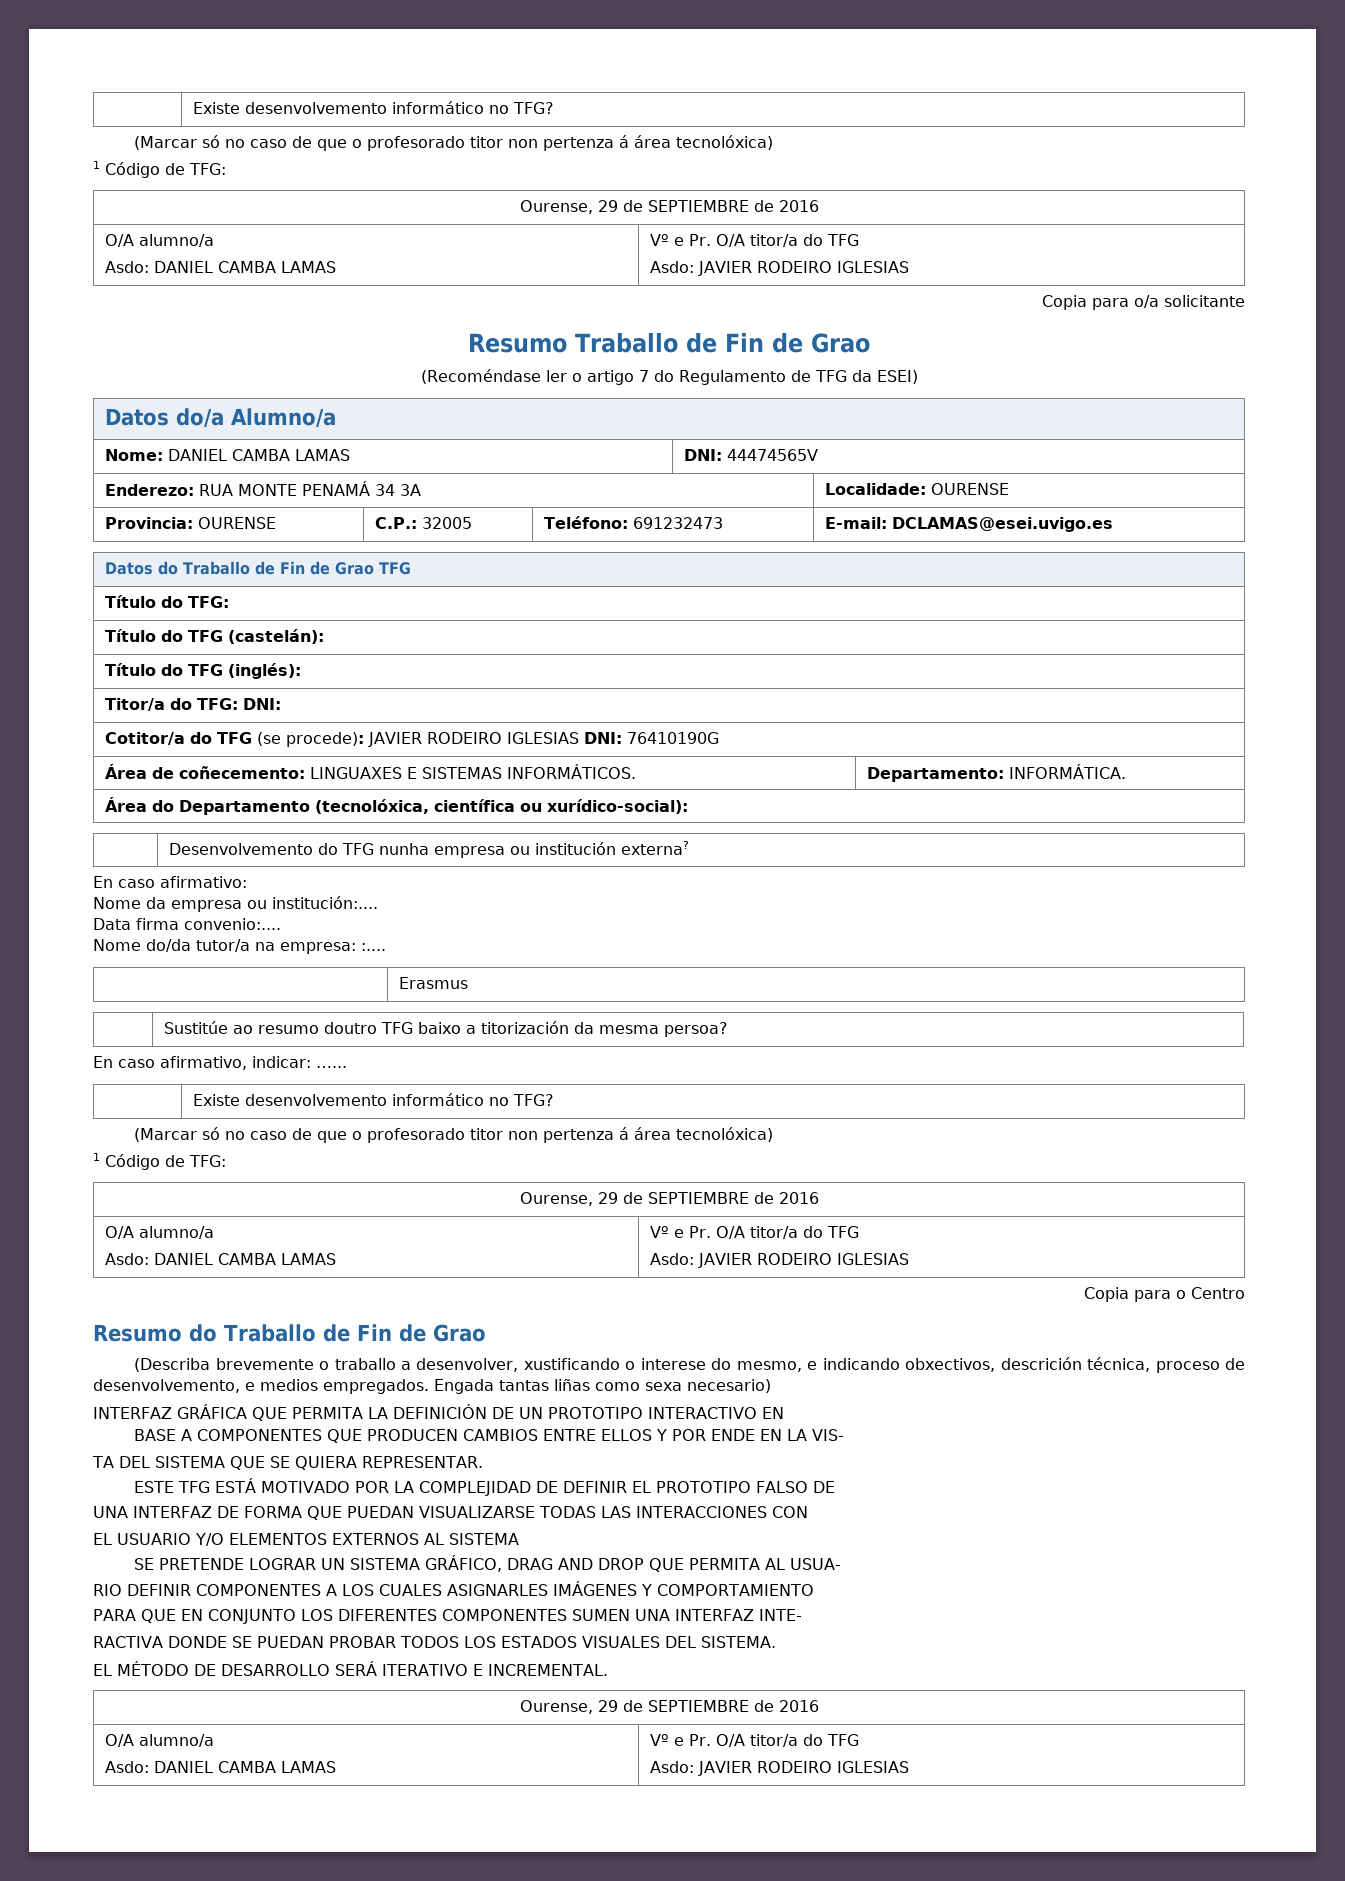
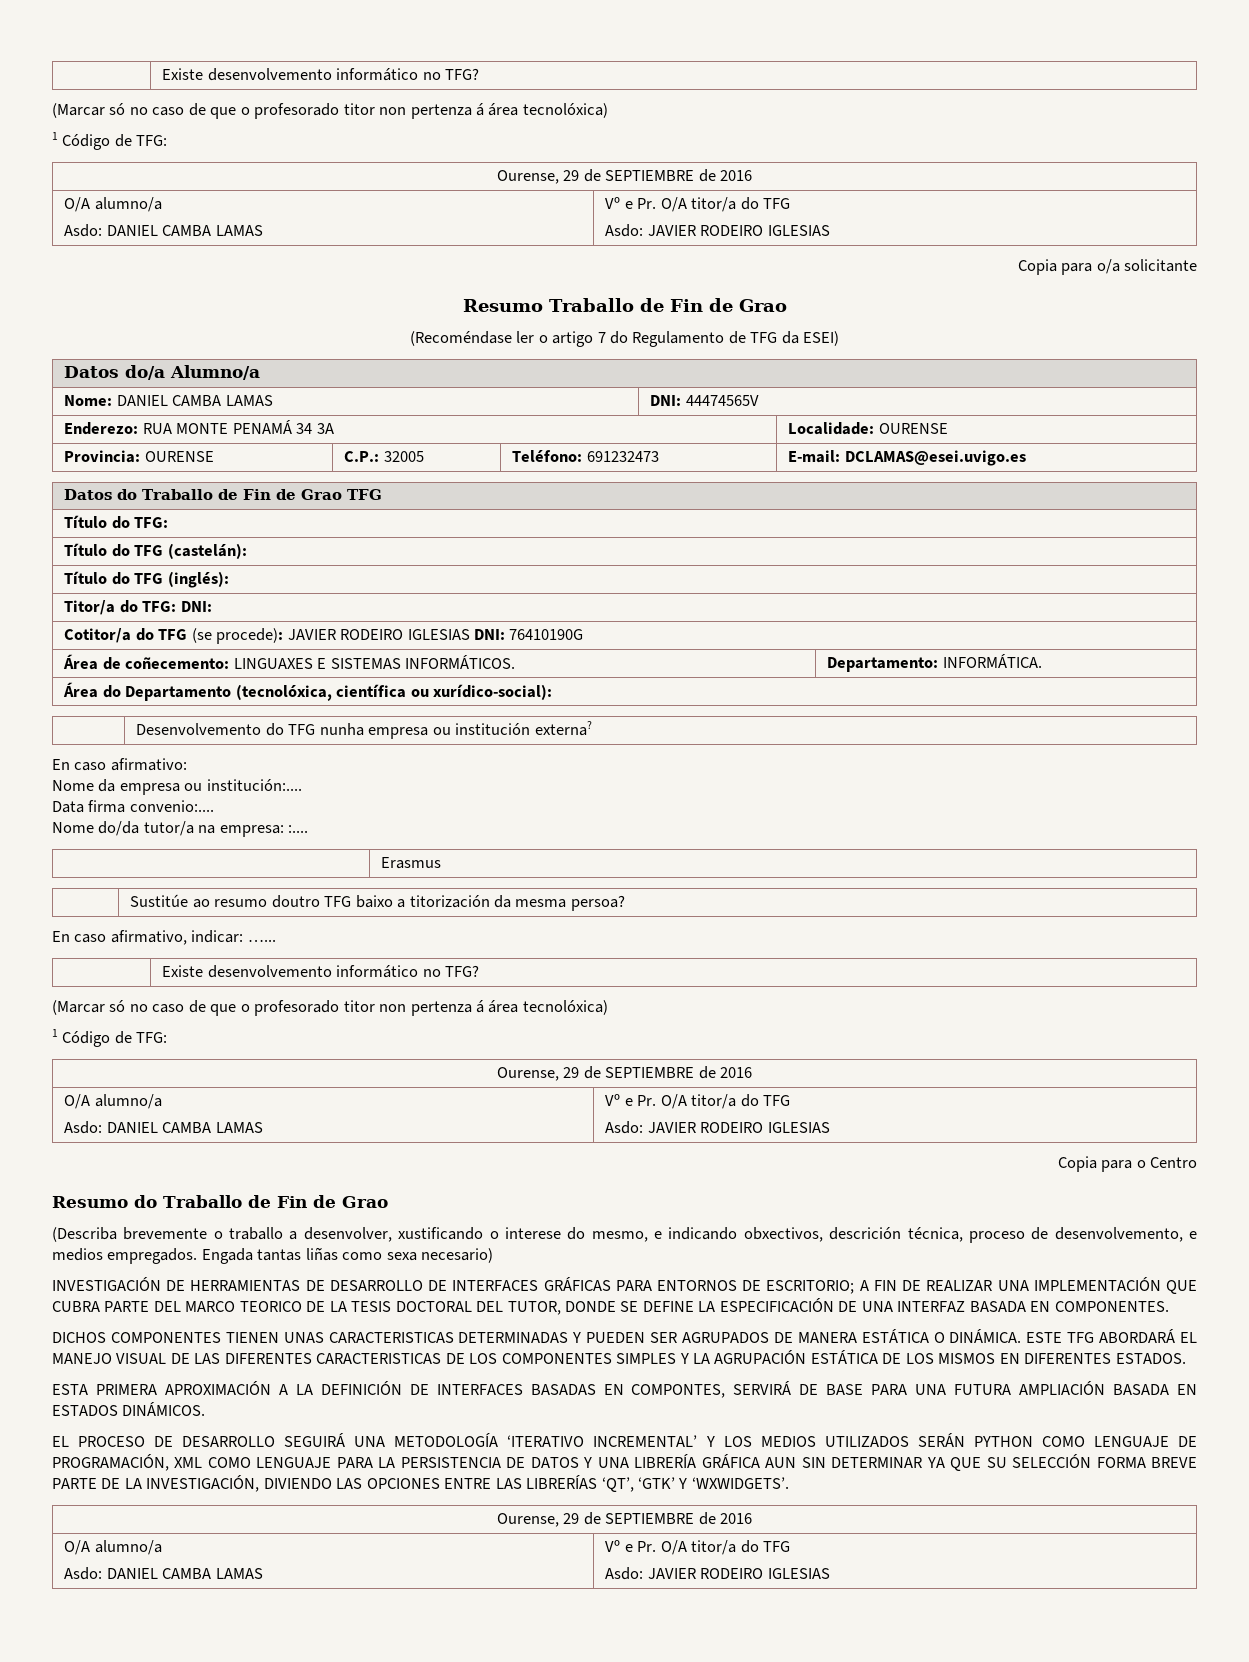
- INTERFAZ GRÁFICA QUE PERMITA LA DEFINICIÓN DE UN PROTOTIPO INTERACTIVO EN
- BASE A COMPONENTES QUE PRODUCEN CAMBIOS ENTRE ELLOS Y POR ENDE EN LA VIS-
- TA DEL SISTEMA QUE SE QUIERA REPRESENTAR.
- ESTE TFG ESTÁ MOTIVADO POR LA COMPLEJIDAD DE DEFINIR EL PROTOTIPO FALSO DE
- UNA INTERFAZ DE FORMA QUE PUEDAN VISUALIZARSE TODAS LAS INTERACCIONES CON
- EL USUARIO Y/O ELEMENTOS EXTERNOS AL SISTEMA
- SE PRETENDE LOGRAR UN SISTEMA GRÁFICO, DRAG AND DROP QUE PERMITA AL USUA-
- RIO DEFINIR COMPONENTES A LOS CUALES ASIGNARLES IMÁGENES Y COMPORTAMIENTO
- PARA QUE EN CONJUNTO LOS DIFERENTES COMPONENTES SUMEN UNA INTERFAZ INTE-
- RACTIVA DONDE SE PUEDAN PROBAR TODOS LOS ESTADOS VISUALES DEL SISTEMA.
- EL MÉTODO DE DESARROLLO SERÁ ITERATIVO E INCREMENTAL.
+ INVESTIGACIÓN DE HERRAMIENTAS DE DESARROLLO DE INTERFACES GRÁFICAS PARA ENTORNOS DE ESCRITORIO; A FIN DE REALIZAR UNA IMPLEMENTACIÓN QUE CUBRA PARTE DEL MARCO TEORICO DE LA TESIS DOCTORAL DEL TUTOR, DONDE SE DEFINE LA ESPECIFICACIÓN DE UNA INTERFAZ BASADA EN COMPONENTES.
+ DICHOS COMPONENTES TIENEN UNAS CARACTERISTICAS DETERMINADAS Y PUEDEN SER AGRUPADOS DE MANERA ESTÁTICA O DINÁMICA. ESTE TFG ABORDARÁ EL MANEJO VISUAL DE LAS DIFERENTES CARACTERISTICAS DE LOS COMPONENTES SIMPLES Y LA AGRUPACIÓN ESTÁTICA DE LOS MISMOS EN DIFERENTES ESTADOS.
+ ESTA PRIMERA APROXIMACIÓN A LA DEFINICIÓN DE INTERFACES BASADAS EN COMPONTES, SERVIRÁ DE BASE PARA UNA FUTURA AMPLIACIÓN BASADA EN ESTADOS DINÁMICOS.
+ EL PROCESO DE DESARROLLO SEGUIRÁ UNA METODOLOGÍA ‘ITERATIVO INCREMENTAL’ Y LOS MEDIOS UTILIZADOS SERÁN PYTHON COMO LENGUAJE DE PROGRAMACIÓN, XML COMO LENGUAJE PARA LA PERSISTENCIA DE DATOS Y UNA LIBRERÍA GRÁFICA AUN SIN DETERMINAR YA QUE SU SELECCIÓN FORMA BREVE PARTE DE LA INVESTIGACIÓN, DIVIENDO LAS OPCIONES ENTRE LAS LIBRERÍAS ‘QT’, ‘GTK’ Y ‘WXWIDGETS’.

